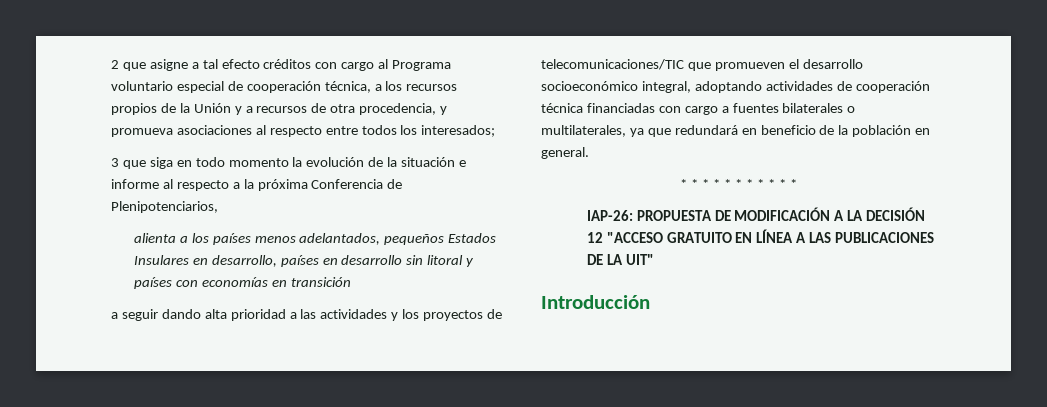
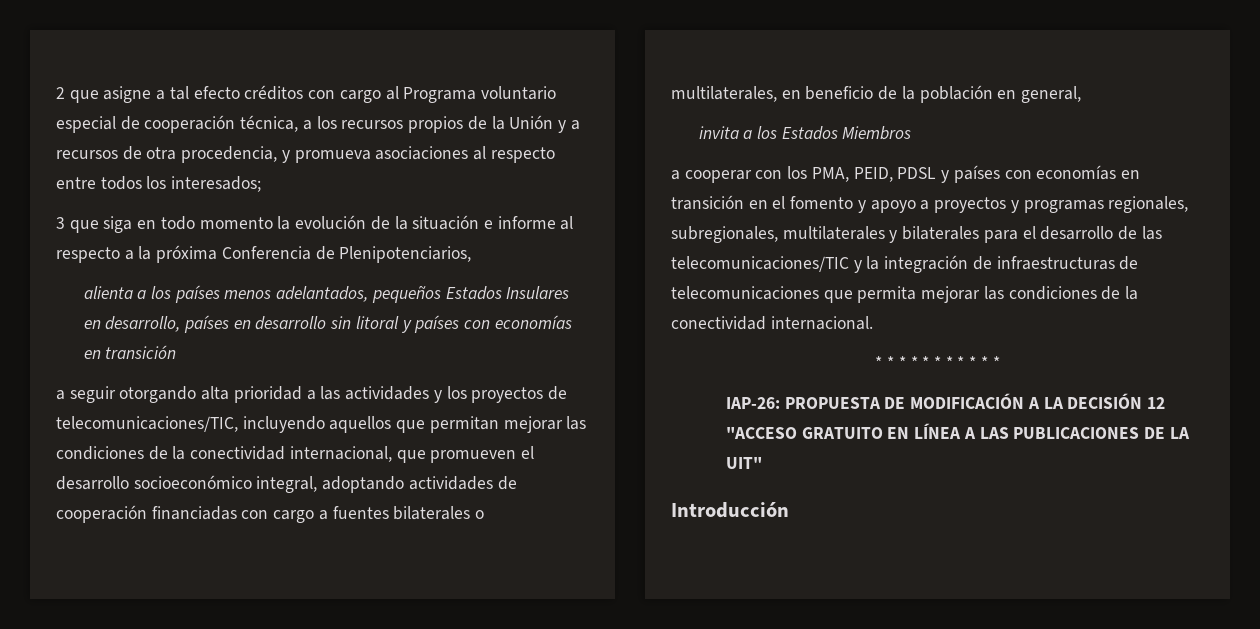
- a seguir dando alta prioridad a las actividades y los proyectos de telecomunicaciones/TIC que promueven el desarrollo socioeconómico integral, adoptando actividades de cooperación técnica financiadas con cargo a fuentes bilaterales o multilaterales, ya que redundará en beneficio de la población en general.
+ a seguir otorgando alta prioridad a las actividades y los proyectos de telecomunicaciones/TIC, incluyendo aquellos que permitan mejorar las condiciones de la conectividad internacional, que promueven el desarrollo socioeconómico integral, adoptando actividades de cooperación financiadas con cargo a fuentes bilaterales o multilaterales, en beneficio de la población en general,
+ invita a los Estados Miembros
+ a cooperar con los PMA, PEID, PDSL y países con economías en transición en el fomento y apoyo a proyectos y programas regionales, subregionales, multilaterales y bilaterales para el desarrollo de las telecomunicaciones/TIC y la integración de infraestructuras de telecomunicaciones que permita mejorar las condiciones de la conectividad internacional.

